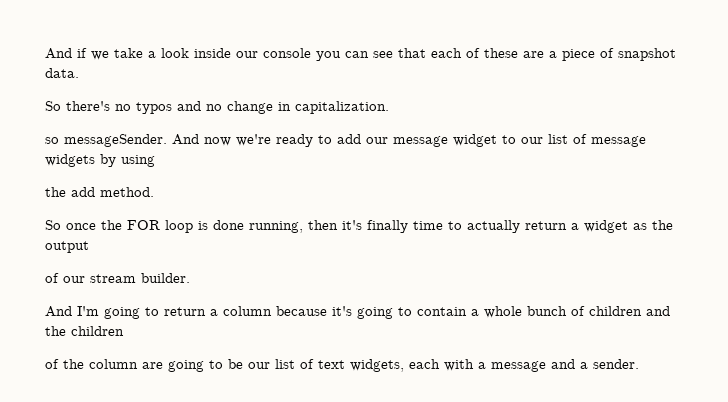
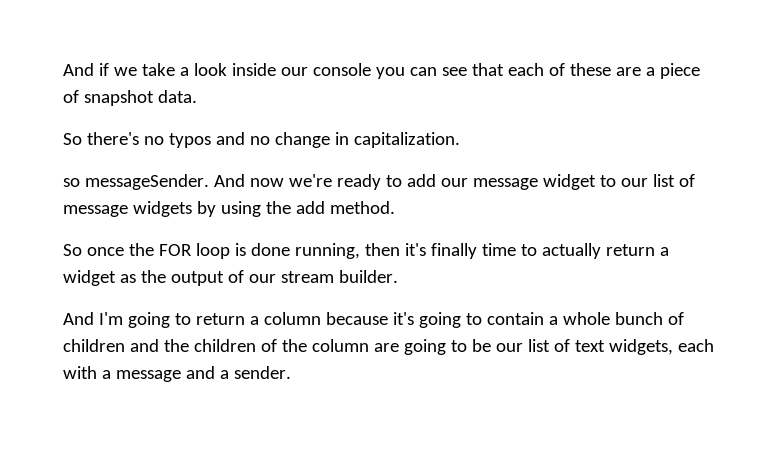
- And now we're ready to add our message widget to our list of message widgets by using
- the add method.
+ And now we're ready to add our message widget to our list of message widgets by using the add method.
- So once the FOR loop is done running, then it's finally time to actually return a widget as the output
- of our stream builder.
+ So once the FOR loop is done running, then it's finally time to actually return a widget as the output of our stream builder.
- And I'm going to return a column because it's going to contain a whole bunch of children and the children
- of the column are going to be our list of text widgets, each with a message and a sender.
+ And I'm going to return a column because it's going to contain a whole bunch of children and the children of the column are going to be our list of text widgets, each with a message and a sender.

